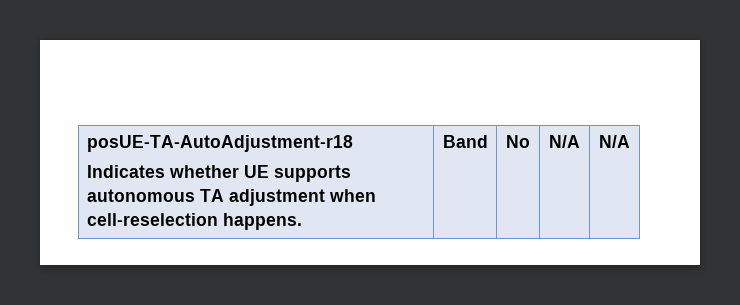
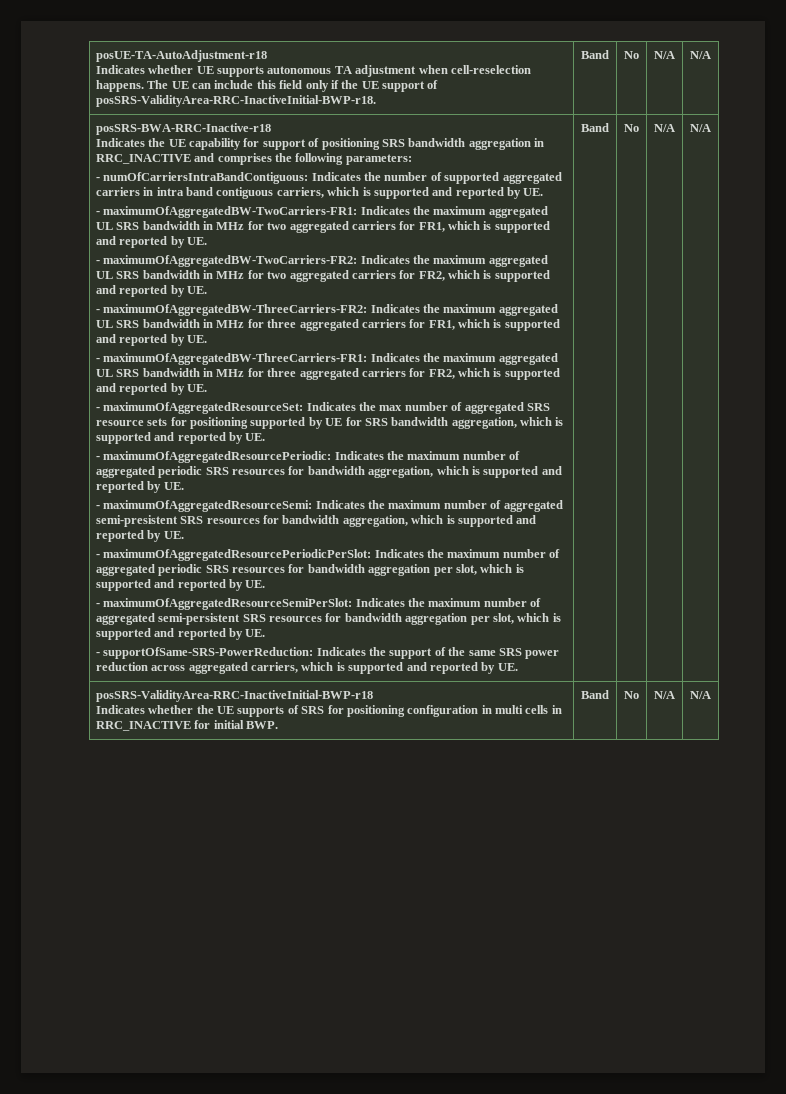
  posUE-TA-AutoAdjustment-r18
- Indicates whether UE supports autonomous TA adjustment when cell-reselection happens. | Band | No | N/A | N/A
+ Indicates whether UE supports autonomous TA adjustment when cell-reselection happens. The UE can include this field only if the UE support of posSRS-ValidityArea-RRC-InactiveInitial-BWP-r18. | Band | No | N/A | N/A
+ posSRS-BWA-RRC-Inactive-r18
+ Indicates the UE capability for support of positioning SRS bandwidth aggregation in RRC_INACTIVE and comprises the following parameters:
+ - numOfCarriersIntraBandContiguous: Indicates the number of supported aggregated carriers in intra band contiguous carriers, which is supported and reported by UE.
+ - maximumOfAggregatedBW-TwoCarriers-FR1: Indicates the maximum aggregated UL SRS bandwidth in MHz for two aggregated carriers for FR1, which is supported and reported by UE.
+ - maximumOfAggregatedBW-TwoCarriers-FR2: Indicates the maximum aggregated UL SRS bandwidth in MHz for two aggregated carriers for FR2, which is supported and reported by UE.
+ - maximumOfAggregatedBW-ThreeCarriers-FR2: Indicates the maximum aggregated UL SRS bandwidth in MHz for three aggregated carriers for FR1, which is supported and reported by UE.
+ - maximumOfAggregatedBW-ThreeCarriers-FR1: Indicates the maximum aggregated UL SRS bandwidth in MHz for three aggregated carriers for FR2, which is supported and reported by UE.
+ - maximumOfAggregatedResourceSet: Indicates the max number of aggregated SRS resource sets for positioning supported by UE for SRS bandwidth aggregation, which is supported and reported by UE.
+ - maximumOfAggregatedResourcePeriodic: Indicates the maximum number of aggregated periodic SRS resources for bandwidth aggregation, which is supported and reported by UE.
+ - maximumOfAggregatedResourceSemi: Indicates the maximum number of aggregated semi-presistent SRS resources for bandwidth aggregation, which is supported and reported by UE.
+ - maximumOfAggregatedResourcePeriodicPerSlot: Indicates the maximum number of aggregated periodic SRS resources for bandwidth aggregation per slot, which is supported and reported by UE.
+ - maximumOfAggregatedResourceSemiPerSlot: Indicates the maximum number of aggregated semi-persistent SRS resources for bandwidth aggregation per slot, which is supported and reported by UE.
+ - supportOfSame-SRS-PowerReduction: Indicates the support of the same SRS power reduction across aggregated carriers, which is supported and reported by UE. | Band | No | N/A | N/A
+ posSRS-ValidityArea-RRC-InactiveInitial-BWP-r18
+ Indicates whether the UE supports of SRS for positioning configuration in multi cells in RRC_INACTIVE for initial BWP. | Band | No | N/A | N/A

